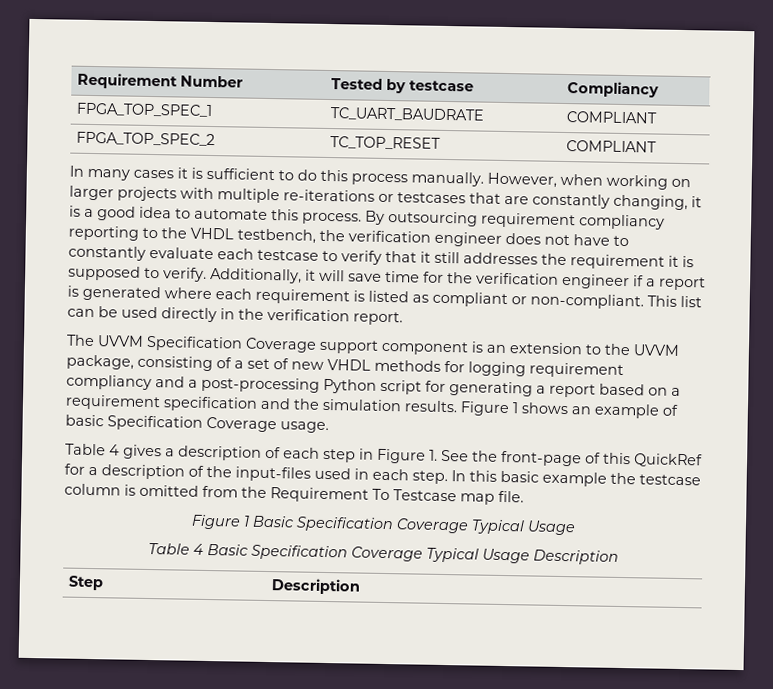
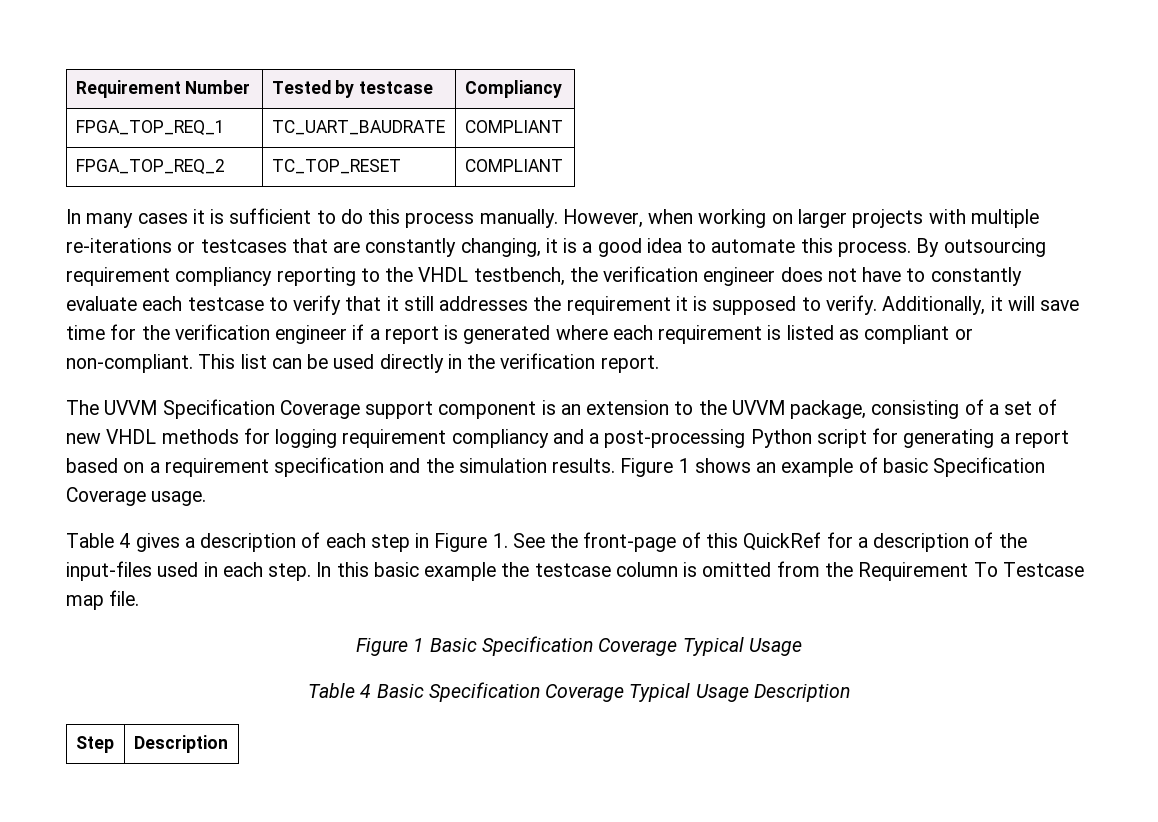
- FPGA_TOP_SPEC_1 | TC_UART_BAUDRATE | COMPLIANT
+ FPGA_TOP_REQ_1 | TC_UART_BAUDRATE | COMPLIANT
- FPGA_TOP_SPEC_2 | TC_TOP_RESET | COMPLIANT
+ FPGA_TOP_REQ_2 | TC_TOP_RESET | COMPLIANT

